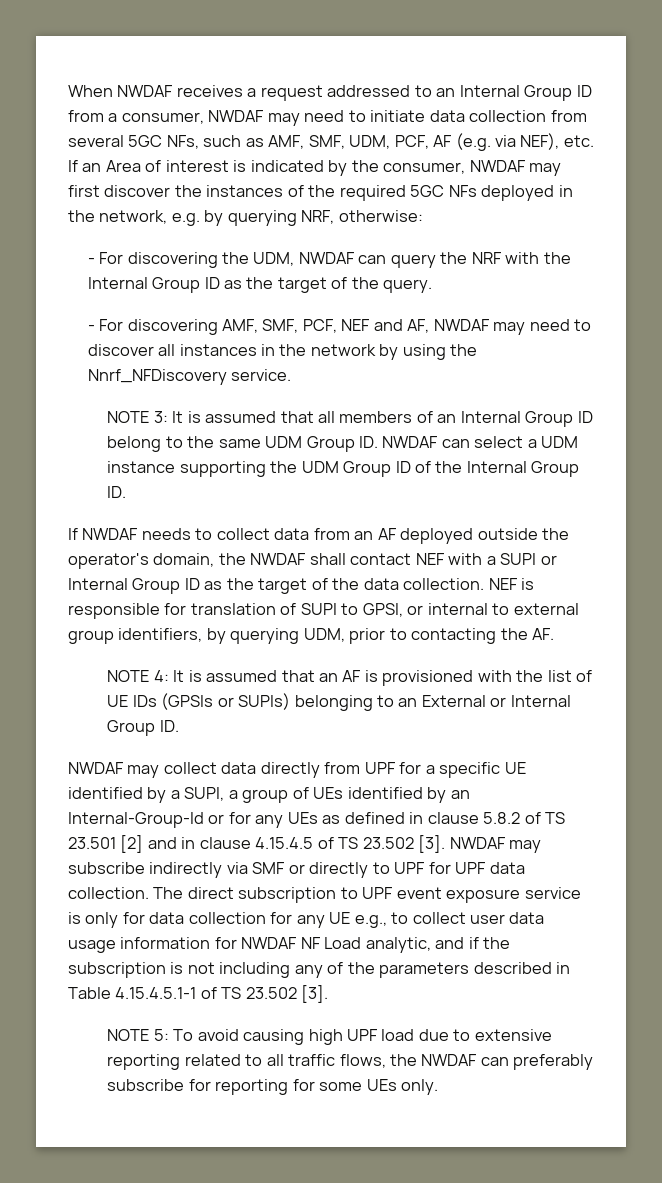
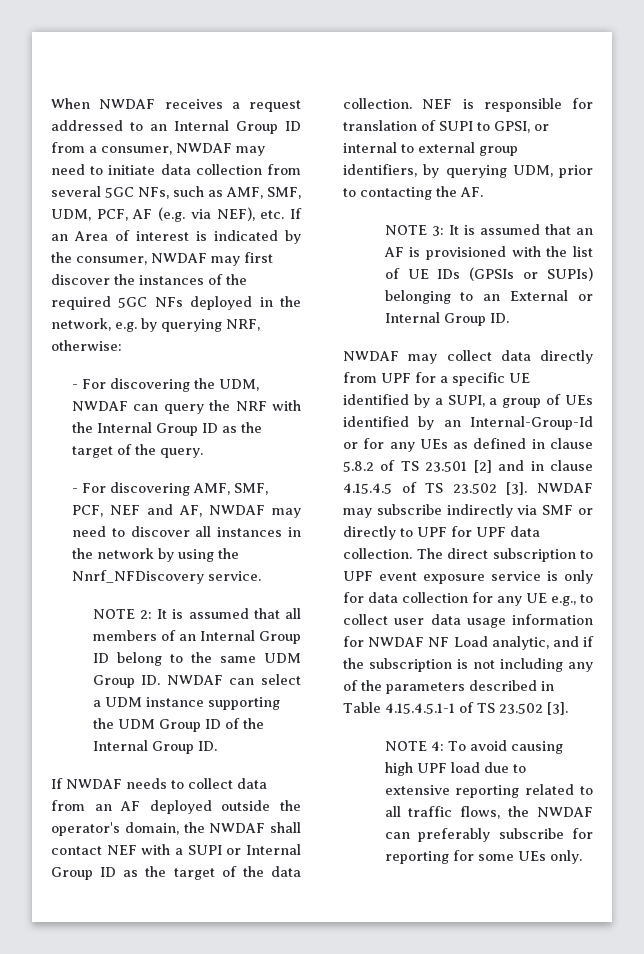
- NOTE 3: It is assumed that all members of an Internal Group ID belong to the same UDM Group ID. NWDAF can select a UDM instance supporting the UDM Group ID of the Internal Group ID.
+ NOTE 2: It is assumed that all members of an Internal Group ID belong to the same UDM Group ID. NWDAF can select a UDM instance supporting the UDM Group ID of the Internal Group ID.
- NOTE 4: It is assumed that an AF is provisioned with the list of UE IDs (GPSIs or SUPIs) belonging to an External or Internal Group ID.
+ NOTE 3: It is assumed that an AF is provisioned with the list of UE IDs (GPSIs or SUPIs) belonging to an External or Internal Group ID.
- NOTE 5: To avoid causing high UPF load due to extensive reporting related to all traffic flows, the NWDAF can preferably subscribe for reporting for some UEs only.
+ NOTE 4: To avoid causing high UPF load due to extensive reporting related to all traffic flows, the NWDAF can preferably subscribe for reporting for some UEs only.

